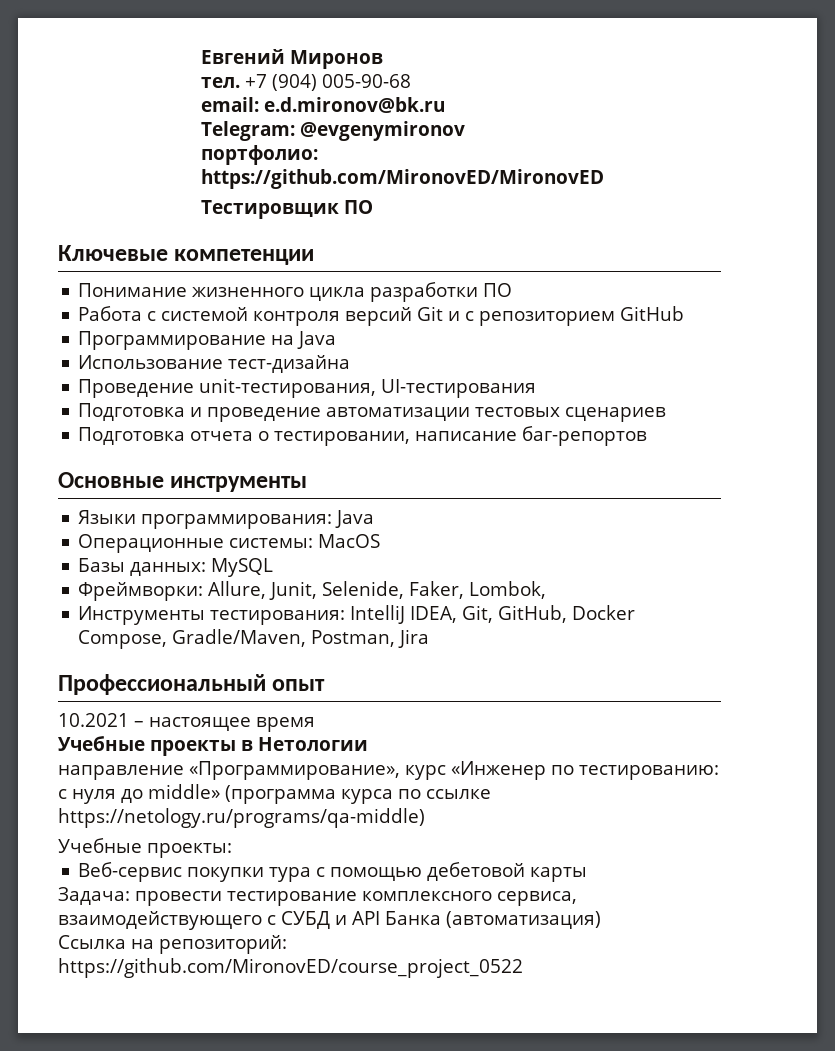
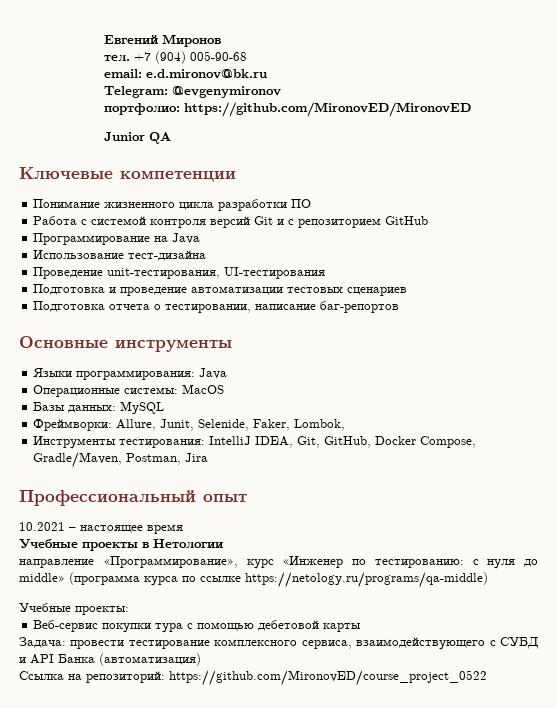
- Тестировщик ПО
+ Junior QA

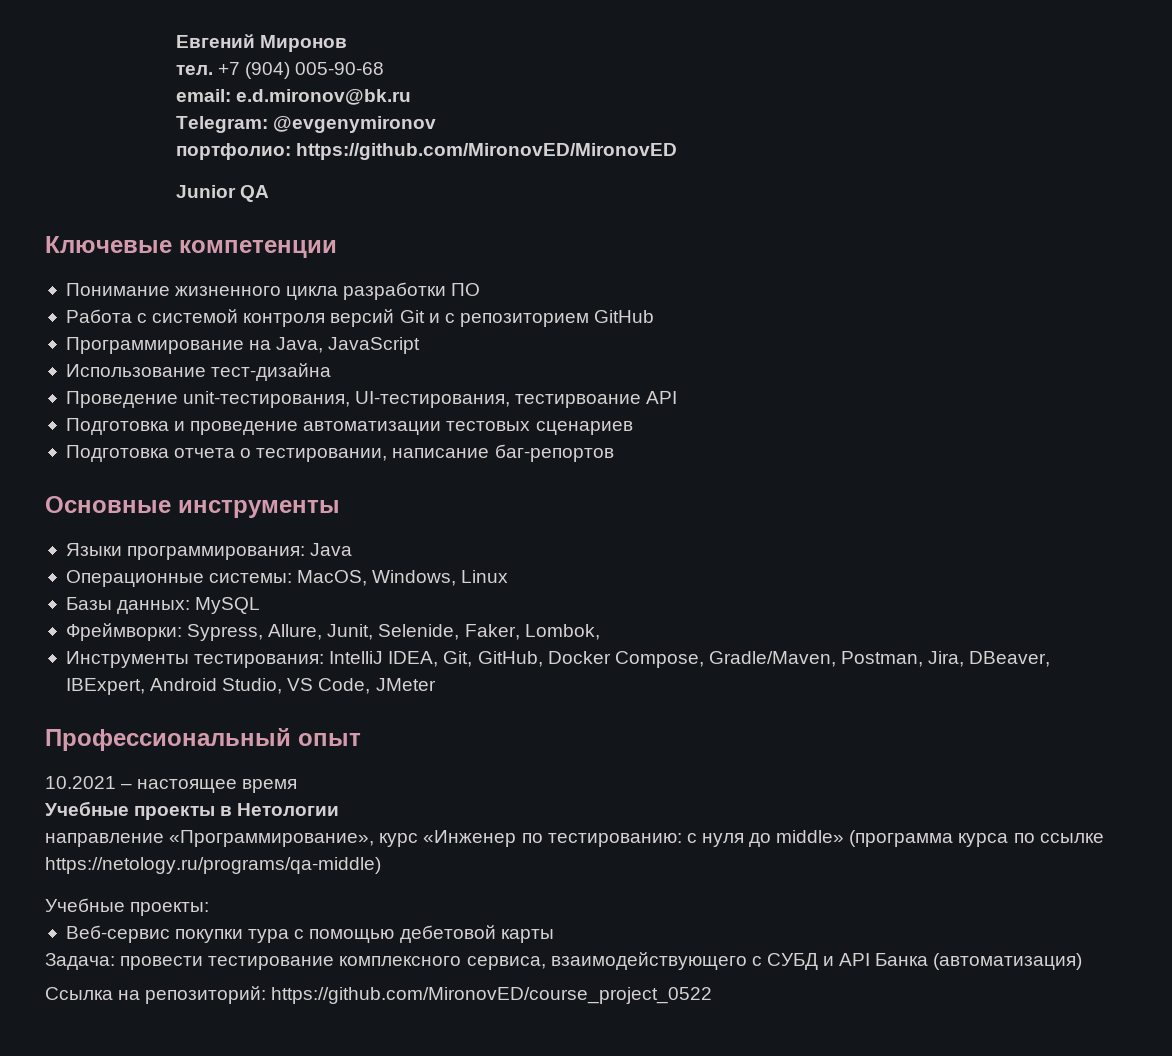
- Программирование на Java
+ Программирование на Java, JavaScript
- Проведение unit-тестирования, UI-тестирования
+ Проведение unit-тестирования, UI-тестирования, тестирвоание API
- Операционные системы: MacOS
+ Операционные системы: MacOS, Windows, Linux
- Фреймворки: Allure, Junit, Selenide, Faker, Lombok,
+ Фреймворки: Sypress, Allure, Junit, Selenide, Faker, Lombok,
- Инструменты тестирования: IntelliJ IDEA, Git, GitHub, Docker Compose, Gradle/Maven, Postman, Jira
+ Инструменты тестирования: IntelliJ IDEA, Git, GitHub, Docker Compose, Gradle/Maven, Postman, Jira, DBeaver, IBExpert, Android Studio, VS Code, JMeter

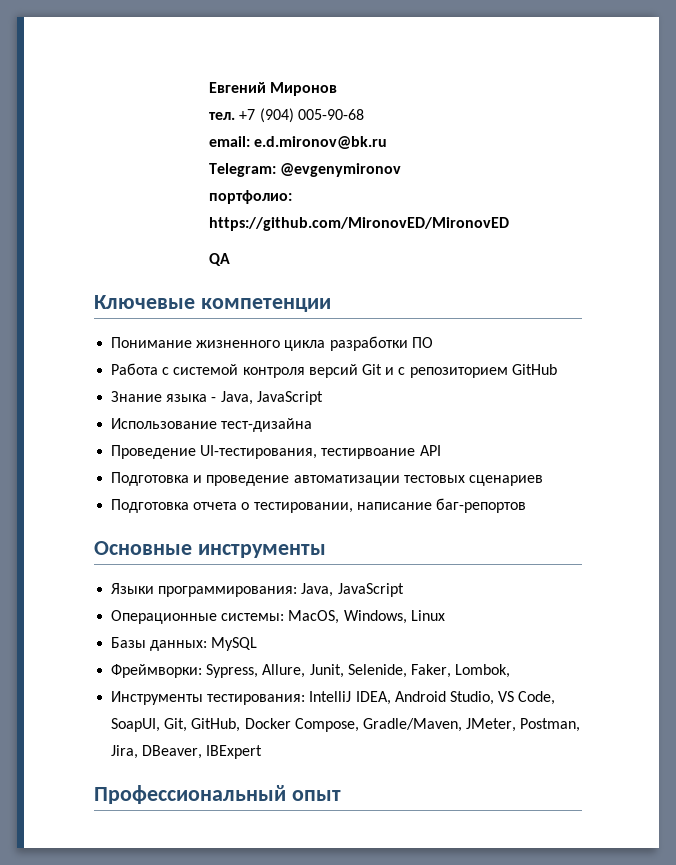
- Junior QA
+ QA
- Программирование на Java, JavaScript
+ Знание языка - Java, JavaScript
- Проведение unit-тестирования, UI-тестирования, тестирвоание API
+ Проведение UI-тестирования, тестирвоание API
- Языки программирования: Java
+ Языки программирования: Java, JavaScript
- Инструменты тестирования: IntelliJ IDEA, Git, GitHub, Docker Compose, Gradle/Maven, Postman, Jira, DBeaver, IBExpert, Android Studio, VS Code, JMeter
+ Инструменты тестирования: IntelliJ IDEA, Android Studio, VS Code, SoapUI, Git, GitHub, Docker Compose, Gradle/Maven, JMeter, Postman, Jira, DBeaver, IBExpert
  Профессиональный опыт
- 10.2021 – настоящее время
- Учебные проекты в Нетологии
- направление «Программирование», курс «Инженер по тестированию: с нуля до middle» (программа курса по ссылке https://netology.ru/programs/qa-middle)
- Учебные проекты:
- Веб-сервис покупки тура с помощью дебетовой карты
- Задача: провести тестирование комплексного сервиса, взаимодействующего с СУБД и API Банка (автоматизация)
- Ссылка на репозиторий: https://github.com/MironovED/course_project_0522

